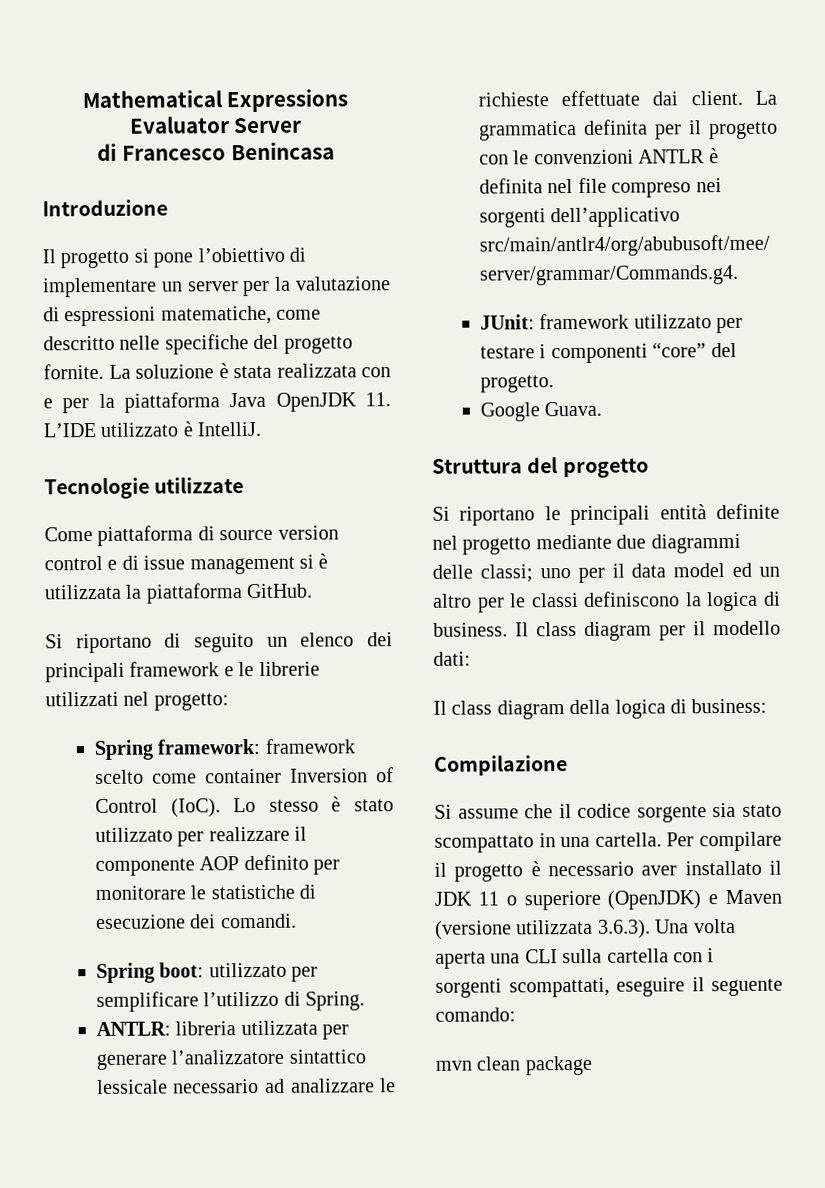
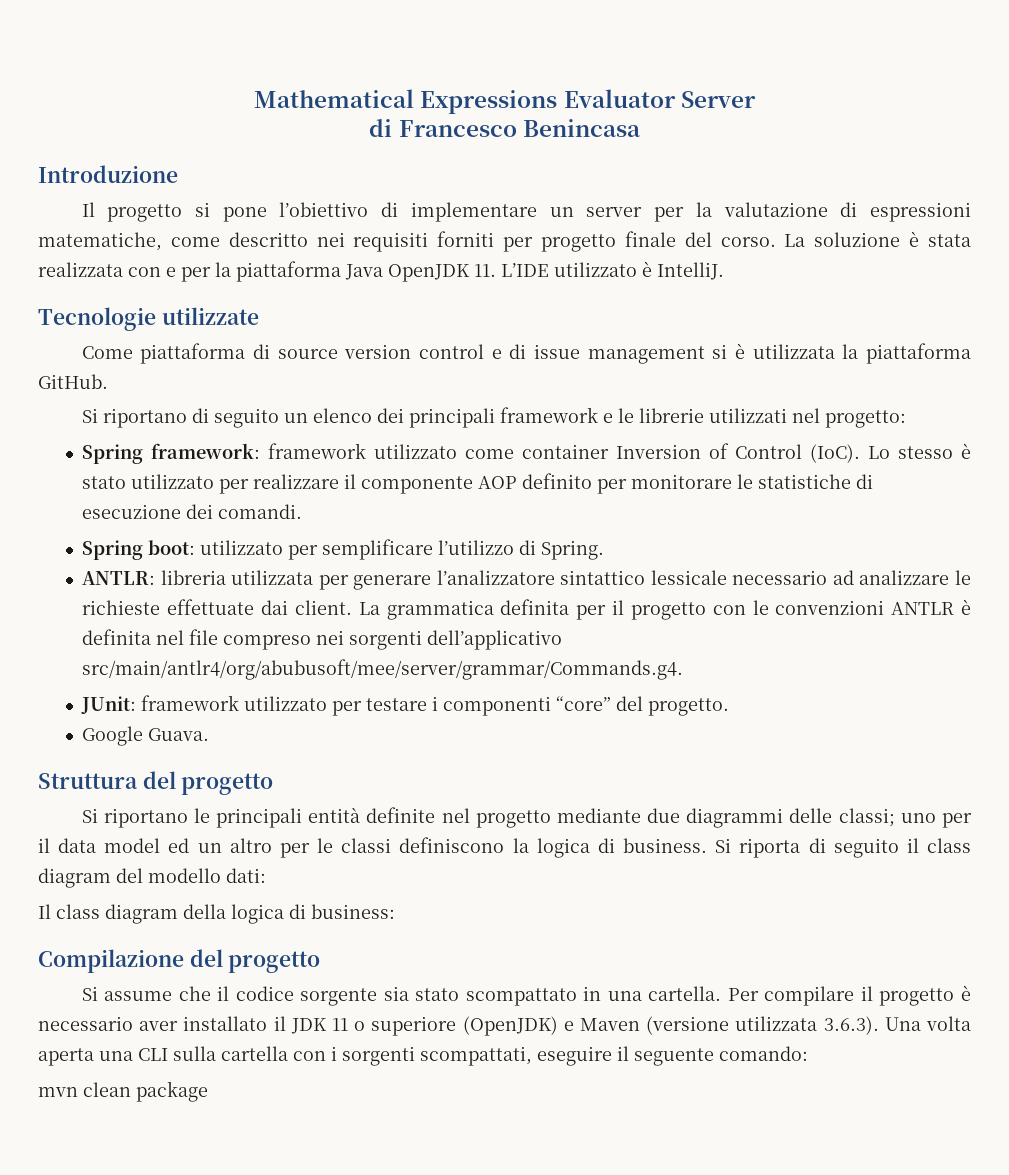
- Il progetto si pone l’obiettivo di implementare un server per la valutazione di espressioni matematiche, come descritto nelle specifiche del progetto fornite.
+ Il progetto si pone l’obiettivo di implementare un server per la valutazione di espressioni matematiche, come descritto nei requisiti forniti per progetto finale del corso.
- Spring framework: framework scelto come container Inversion of Control (IoC).
+ Spring framework: framework utilizzato come container Inversion of Control (IoC).
- Il class diagram per il modello dati:
+ Si riporta di seguito il class diagram del modello dati:
- Compilazione
+ Compilazione del progetto

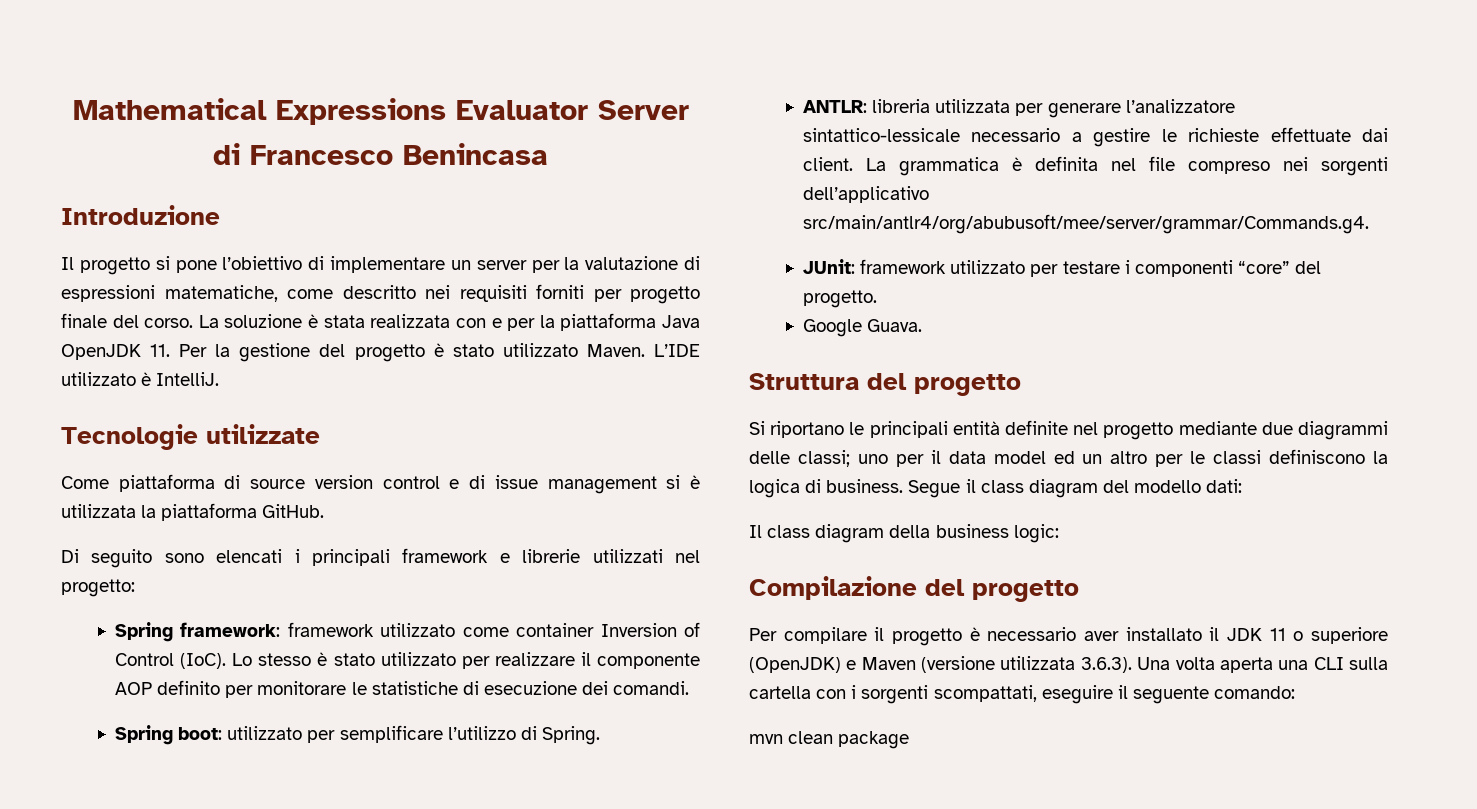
- La soluzione è stata realizzata con e per la piattaforma Java OpenJDK 11. L’IDE utilizzato è IntelliJ.
+ La soluzione è stata realizzata con e per la piattaforma Java OpenJDK 11. Per la gestione del progetto è stato utilizzato Maven. L’IDE utilizzato è IntelliJ.
- Si riportano di seguito un elenco dei principali framework e le librerie utilizzati nel progetto:
+ Di seguito sono elencati i principali framework e librerie utilizzati nel progetto:
- ANTLR: libreria utilizzata per generare l’analizzatore sintattico lessicale necessario ad analizzare le richieste effettuate dai client.
+ ANTLR: libreria utilizzata per generare l’analizzatore sintattico-lessicale necessario a gestire le richieste effettuate dai client.
- La grammatica definita per il progetto con le convenzioni ANTLR è definita nel file compreso nei sorgenti dell’applicativo src/main/antlr4/org/abubusoft/mee/server/grammar/Commands.g4.
+ La grammatica è definita nel file compreso nei sorgenti dell’applicativo src/main/antlr4/org/abubusoft/mee/server/grammar/Commands.g4.
- Si riporta di seguito il class diagram del modello dati:
+ Segue il class diagram del modello dati:
- Il class diagram della logica di business:
+ Il class diagram della business logic:
- Si assume che il codice sorgente sia stato scompattato in una cartella.

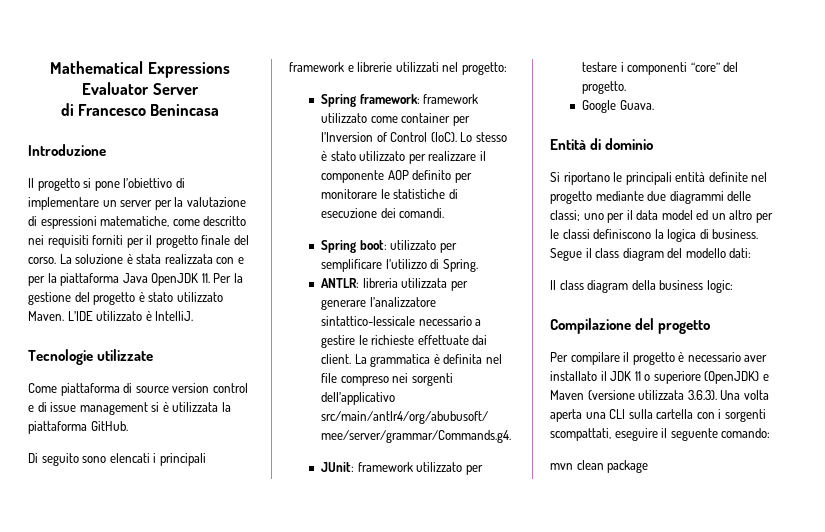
- Il progetto si pone l’obiettivo di implementare un server per la valutazione di espressioni matematiche, come descritto nei requisiti forniti per progetto finale del corso.
+ Il progetto si pone l’obiettivo di implementare un server per la valutazione di espressioni matematiche, come descritto nei requisiti forniti per il progetto finale del corso.
- Spring framework: framework utilizzato come container Inversion of Control (IoC).
+ Spring framework: framework utilizzato come container per l’Inversion of Control (IoC).
- Struttura del progetto
+ Entità di dominio

